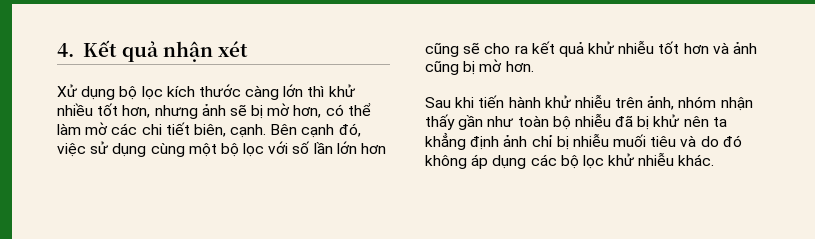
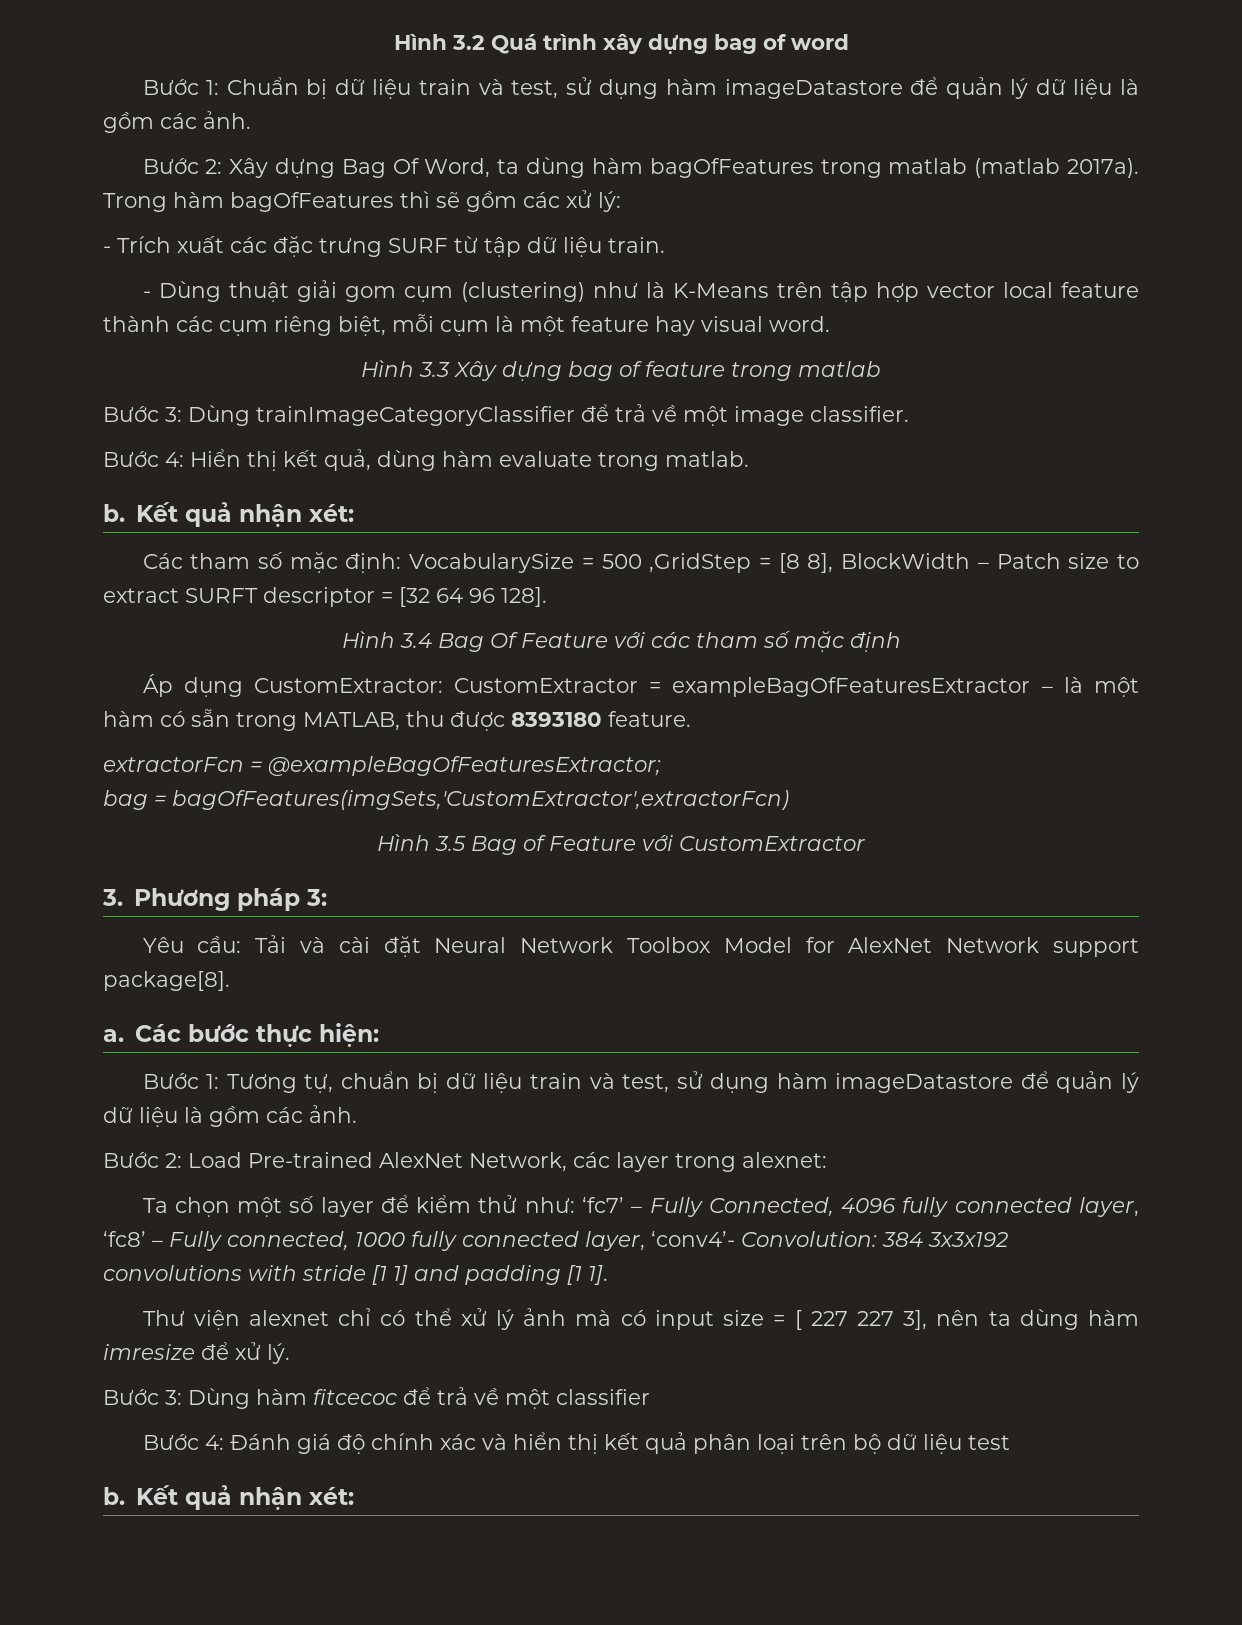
- 4. Kết quả nhận xét
- Xử dụng bộ lọc kích thước càng lớn thì khử nhiều tốt hơn, nhưng ảnh sẽ bị mờ hơn, có thể làm mờ các chi tiết biên, cạnh. Bên cạnh đó, việc sử dụng cùng một bộ lọc với số lần lớn hơn cũng sẽ cho ra kết quả khử nhiễu tốt hơn và ảnh cũng bị mờ hơn.
- Sau khi tiến hành khử nhiễu trên ảnh, nhóm nhận thấy gần như toàn bộ nhiễu đã bị khử nên ta khẳng định ảnh chỉ bị nhiễu muối tiêu và do đó không áp dụng các bộ lọc khử nhiễu khác.
+ Hình 3.2 Quá trình xây dựng bag of word
+ Bước 1: Chuẩn bị dữ liệu train và test, sử dụng hàm imageDatastore để quản lý dữ liệu là gồm các ảnh.
+ Bước 2: Xây dựng Bag Of Word, ta dùng hàm bagOfFeatures trong matlab (matlab 2017a). Trong hàm bagOfFeatures thì sẽ gồm các xử lý:
+ - Trích xuất các đặc trưng SURF từ tập dữ liệu train.
+ - Dùng thuật giải gom cụm (clustering) như là K-Means trên tập hợp vector local feature thành các cụm riêng biệt, mỗi cụm là một feature hay visual word.
+ Hình 3.3 Xây dựng bag of feature trong matlab
+ Bước 3: Dùng trainImageCategoryClassifier để trả về một image classifier.
+ Bước 4: Hiển thị kết quả, dùng hàm evaluate trong matlab.
+ b. Kết quả nhận xét:
+ Các tham số mặc định: VocabularySize = 500 ,GridStep = [8 8], BlockWidth – Patch size to extract SURFT descriptor = [32 64 96 128].
+ Hình 3.4 Bag Of Feature với các tham số mặc định
+ Áp dụng CustomExtractor: CustomExtractor = exampleBagOfFeaturesExtractor – là một hàm có sẵn trong MATLAB, thu được 8393180 feature.
+ extractorFcn = @exampleBagOfFeaturesExtractor;
+ bag = bagOfFeatures(imgSets,'CustomExtractor',extractorFcn)
+ Hình 3.5 Bag of Feature với CustomExtractor
+ 3. Phương pháp 3:
+ Yêu cầu: Tải và cài đặt Neural Network Toolbox Model for AlexNet Network support package[8].
+ a. Các bước thực hiện:
+ Bước 1: Tương tự, chuẩn bị dữ liệu train và test, sử dụng hàm imageDatastore để quản lý dữ liệu là gồm các ảnh.
+ Bước 2: Load Pre-trained AlexNet Network, các layer trong alexnet:
+ Ta chọn một số layer để kiểm thử như: ‘fc7’ – Fully Connected, 4096 fully connected layer, ‘fc8’ – Fully connected, 1000 fully connected layer, ‘conv4’- Convolution: 384 3x3x192 convolutions with stride [1 1] and padding [1 1].
+ Thư viện alexnet chỉ có thể xử lý ảnh mà có input size = [ 227 227 3], nên ta dùng hàm imresize để xử lý.
+ Bước 3: Dùng hàm fitcecoc để trả về một classifier
+ Bước 4: Đánh giá độ chính xác và hiển thị kết quả phân loại trên bộ dữ liệu test
+ b. Kết quả nhận xét:

